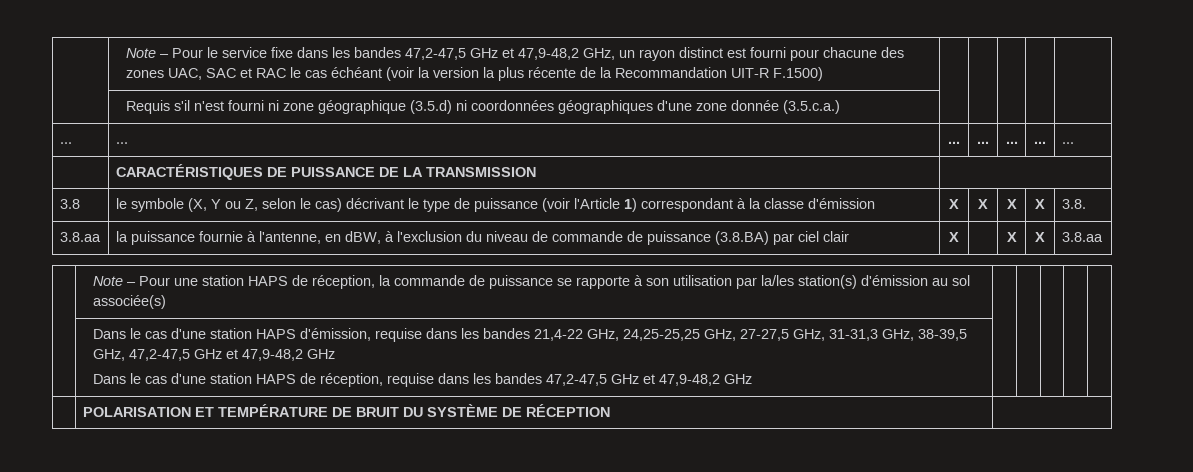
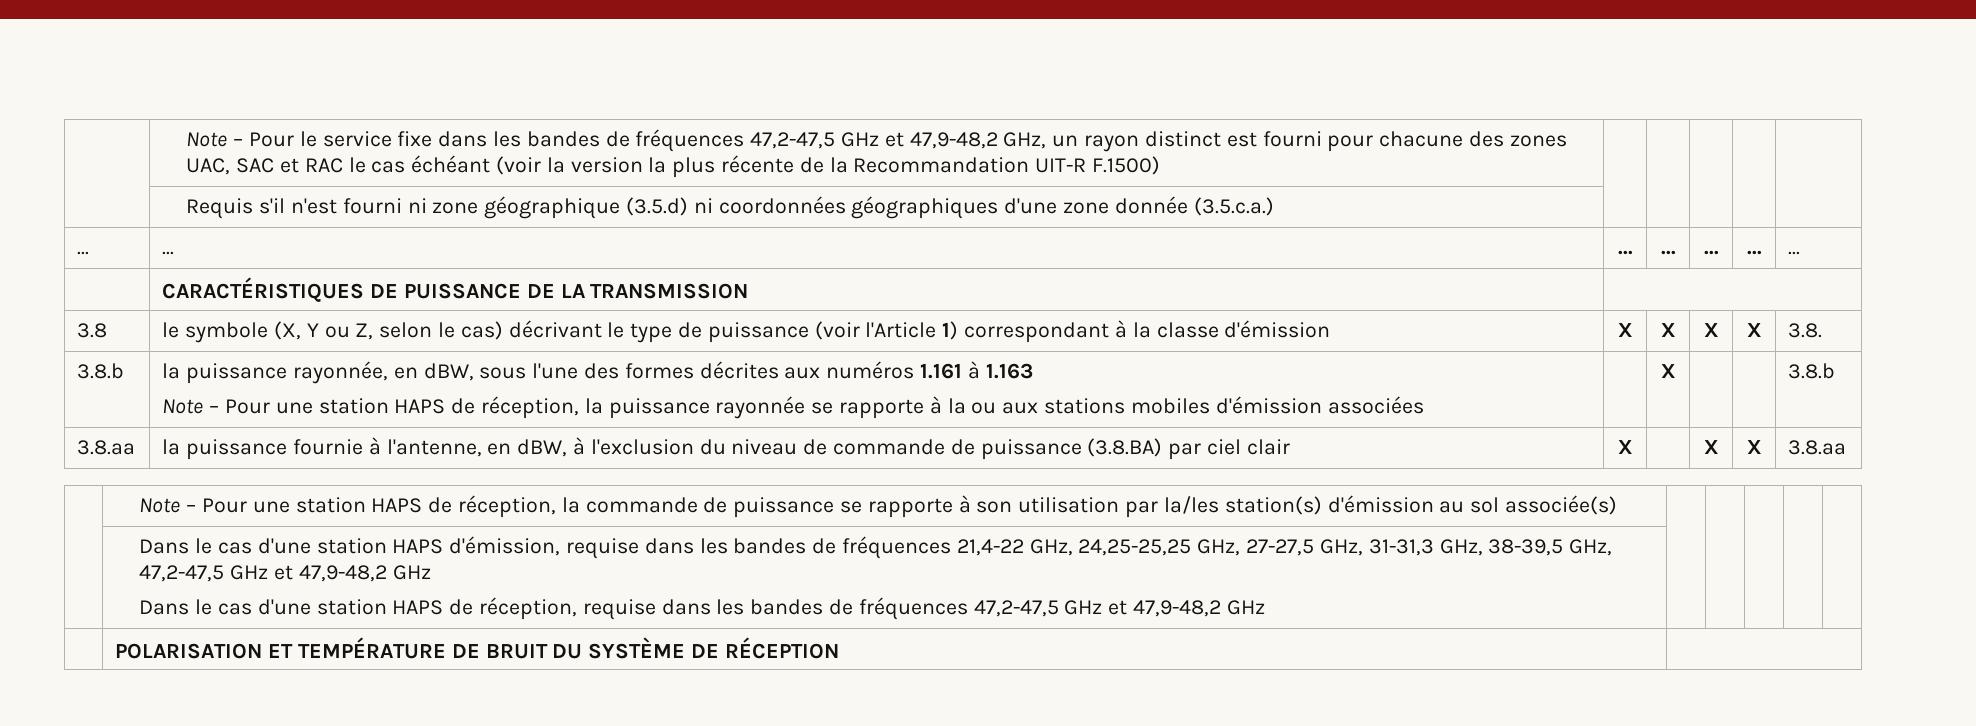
- Note – Pour le service fixe dans les bandes 47,2-47,5 GHz et 47,9-48,2 GHz, un rayon distinct est fourni pour chacune des zones UAC, SAC et RAC le cas échéant (voir la version la plus récente de la Recommandation UIT-R F.1500)
+ Note – Pour le service fixe dans les bandes de fréquences 47,2-47,5 GHz et 47,9-48,2 GHz, un rayon distinct est fourni pour chacune des zones UAC, SAC et RAC le cas échéant (voir la version la plus récente de la Recommandation UIT-R F.1500)
+ 3.8.b | la puissance rayonnée, en dBW, sous l'une des formes décrites aux numéros 1.161 à 1.163
+ Note – Pour une station HAPS de réception, la puissance rayonnée se rapporte à la ou aux stations mobiles d'émission associées | | X | | | 3.8.b
- Dans le cas d'une station HAPS d'émission, requise dans les bandes 21,4-22 GHz, 24,25-25,25 GHz, 27-27,5 GHz, 31-31,3 GHz, 38-39,5 GHz, 47,2-47,5 GHz et 47,9-48,2 GHz
+ Dans le cas d'une station HAPS d'émission, requise dans les bandes de fréquences 21,4-22 GHz, 24,25-25,25 GHz, 27-27,5 GHz, 31-31,3 GHz, 38-39,5 GHz, 47,2-47,5 GHz et 47,9-48,2 GHz
- Dans le cas d'une station HAPS de réception, requise dans les bandes 47,2-47,5 GHz et 47,9-48,2 GHz
+ Dans le cas d'une station HAPS de réception, requise dans les bandes de fréquences 47,2-47,5 GHz et 47,9-48,2 GHz

